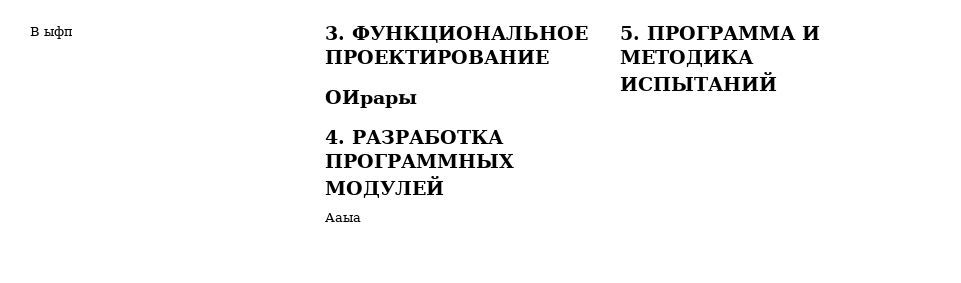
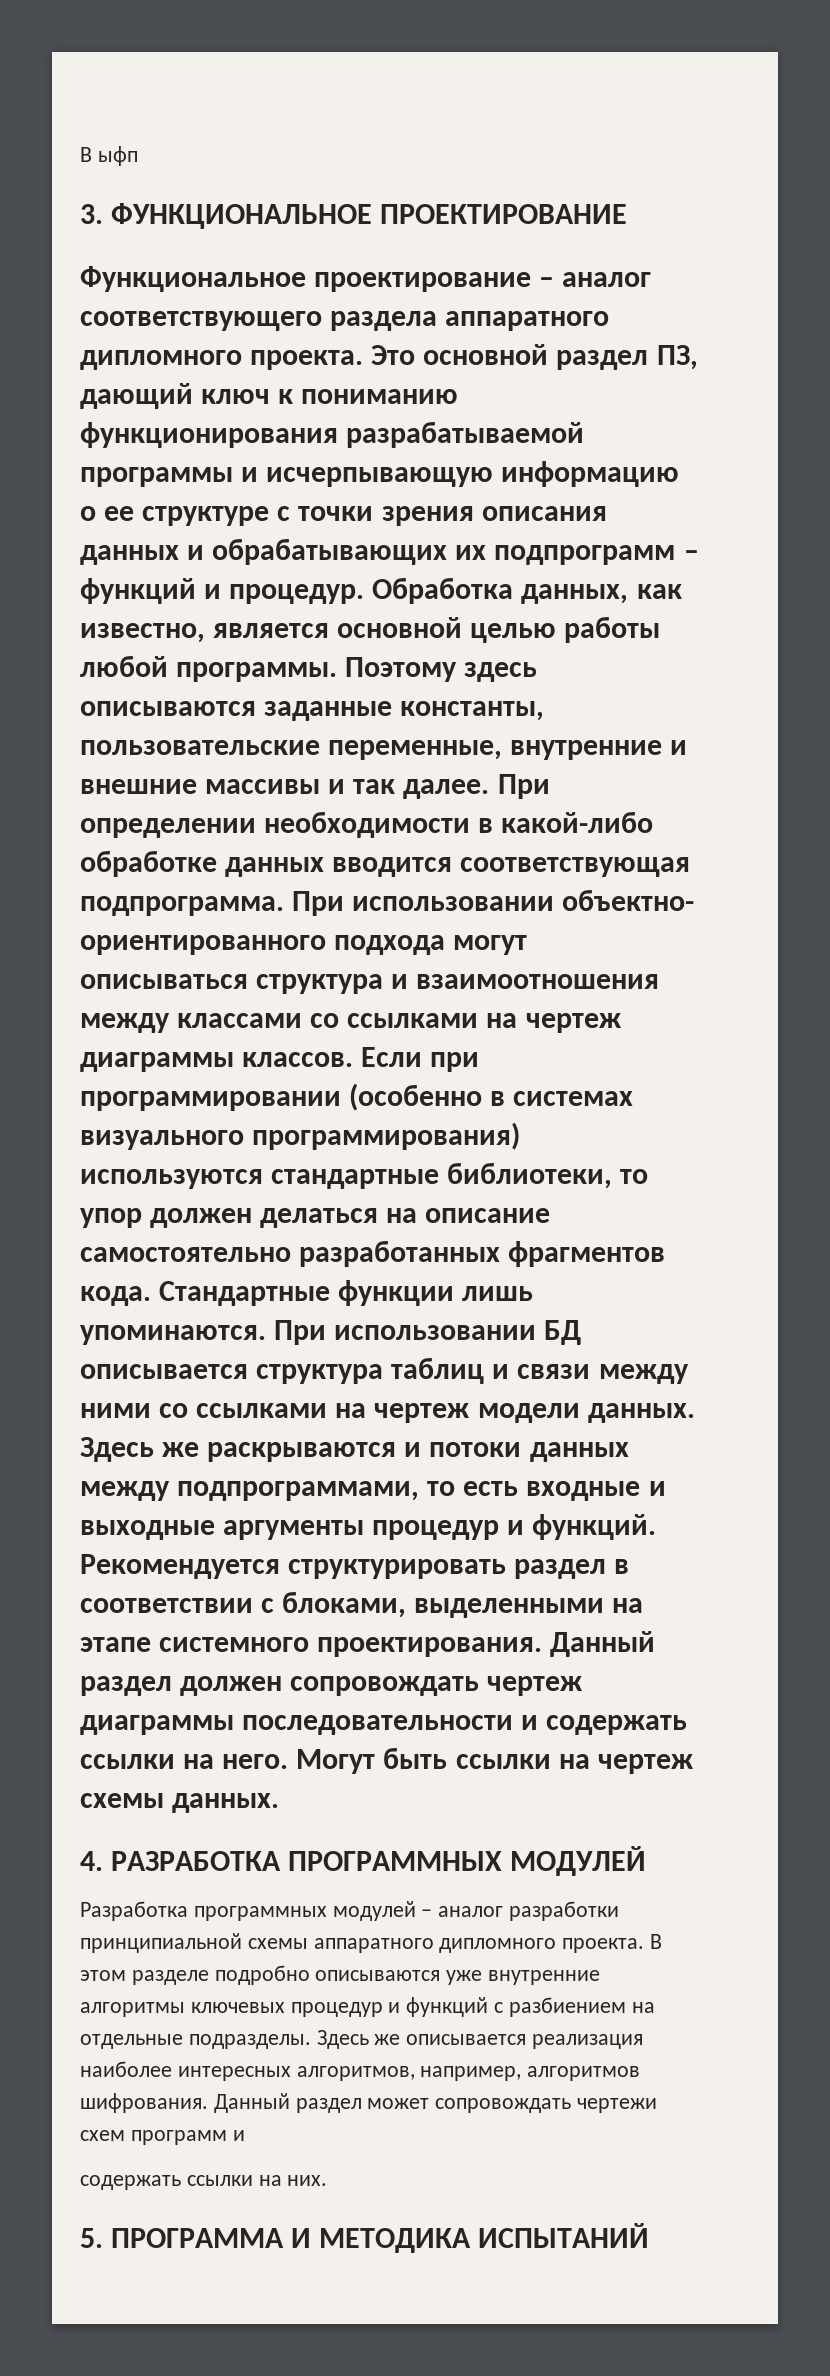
- ОИрары
+ Функциональное проектирование – аналог соответствующего раздела аппаратного дипломного проекта. Это основной раздел ПЗ, дающий ключ к пониманию функционирования разрабатываемой программы и исчерпывающую информацию о ее структуре с точки зрения описания данных и обрабатывающих их подпрограмм – функций и процедур. Обработка данных, как известно, является основной целью работы любой программы. Поэтому здесь описываются заданные константы, пользовательские переменные, внутренние и внешние массивы и так далее. При определении необходимости в какой-либо обработке данных вводится соответствующая подпрограмма. При использовании объектно- ориентированного подхода могут описываться структура и взаимоотношения между классами со ссылками на чертеж диаграммы классов. Если при программировании (особенно в системах визуального программирования) используются стандартные библиотеки, то упор должен делаться на описание самостоятельно разработанных фрагментов кода. Стандартные функции лишь упоминаются. При использовании БД описывается структура таблиц и связи между ними со ссылками на чертеж модели данных. Здесь же раскрываются и потоки данных между подпрограммами, то есть входные и выходные аргументы процедур и функций. Рекомендуется структурировать раздел в соответствии с блоками, выделенными на этапе системного проектирования. Данный раздел должен сопровождать чертеж диаграммы последовательности и содержать ссылки на него. Могут быть ссылки на чертеж схемы данных.
  4. РАЗРАБОТКА ПРОГРАММНЫХ МОДУЛЕЙ
- Ааыа
+ Разработка программных модулей – аналог разработки принципиальной схемы аппаратного дипломного проекта. В этом разделе подробно описываются уже внутренние алгоритмы ключевых процедур и функций с разбиением на отдельные подразделы. Здесь же описывается реализация наиболее интересных алгоритмов, например, алгоритмов шифрования. Данный раздел может сопровождать чертежи схем программ и
+ содержать ссылки на них.

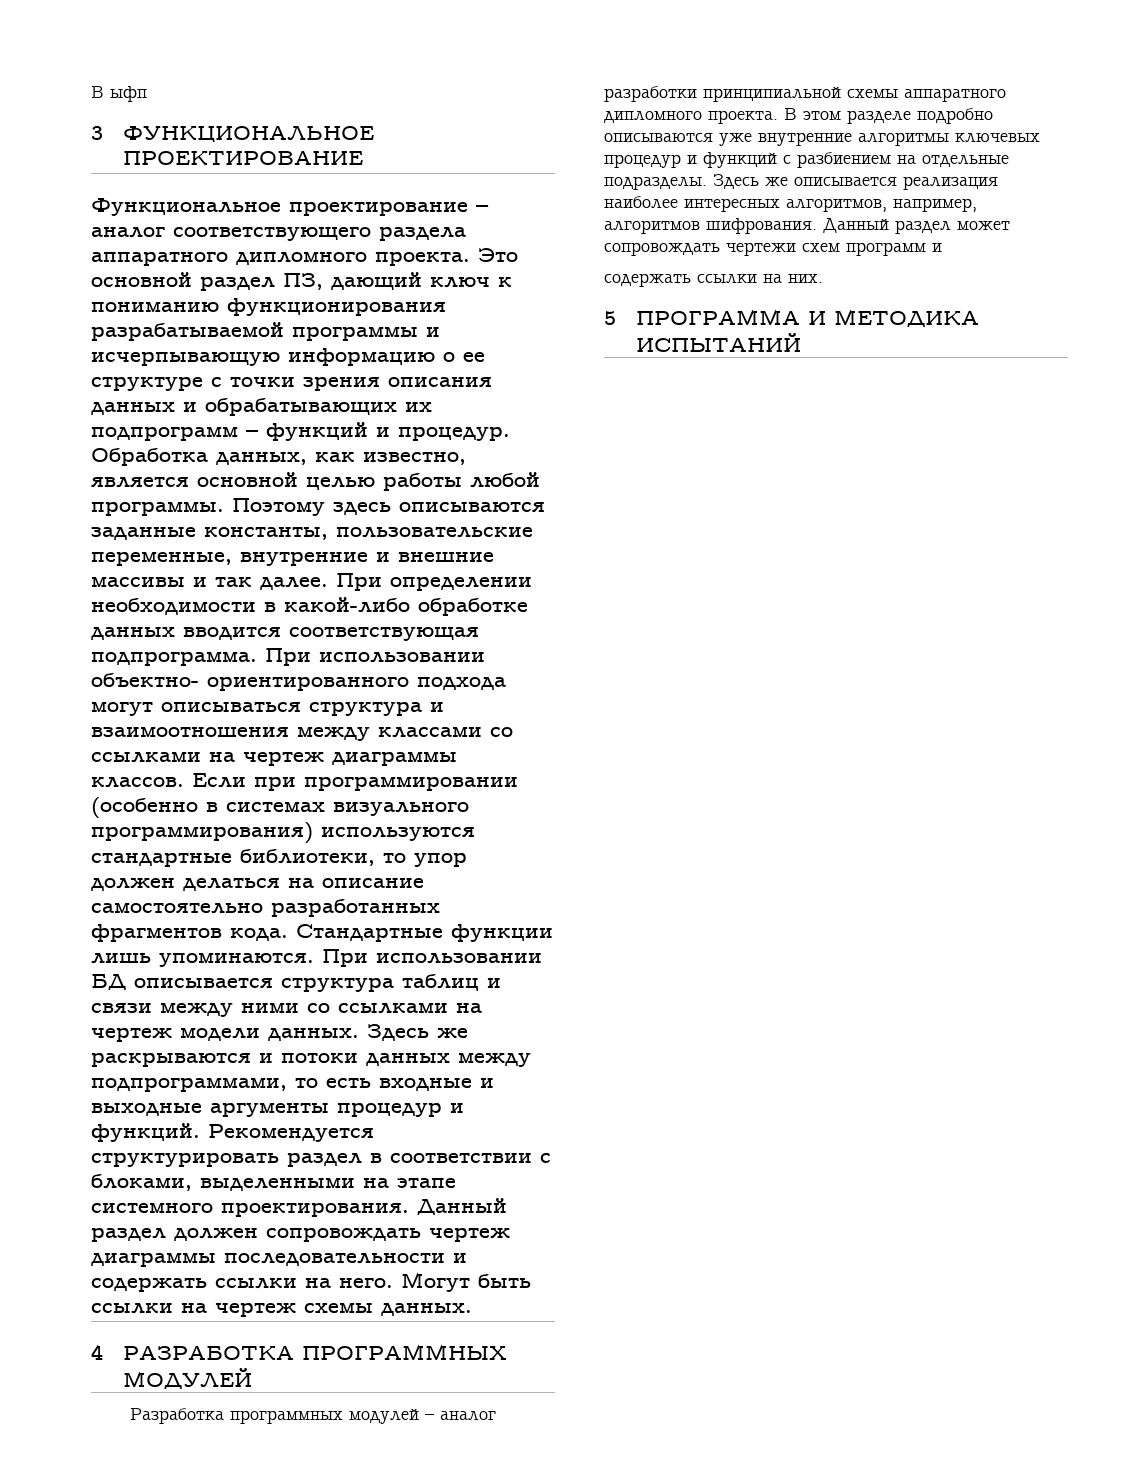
- 3. ФУНКЦИОНАЛЬНОЕ ПРОЕКТИРОВАНИЕ
+ 3 ФУНКЦИОНАЛЬНОЕ ПРОЕКТИРОВАНИЕ
- 4. РАЗРАБОТКА ПРОГРАММНЫХ МОДУЛЕЙ
+ 4 РАЗРАБОТКА ПРОГРАММНЫХ МОДУЛЕЙ
- 5. ПРОГРАММА И МЕТОДИКА ИСПЫТАНИЙ
+ 5 ПРОГРАММА И МЕТОДИКА ИСПЫТАНИЙ

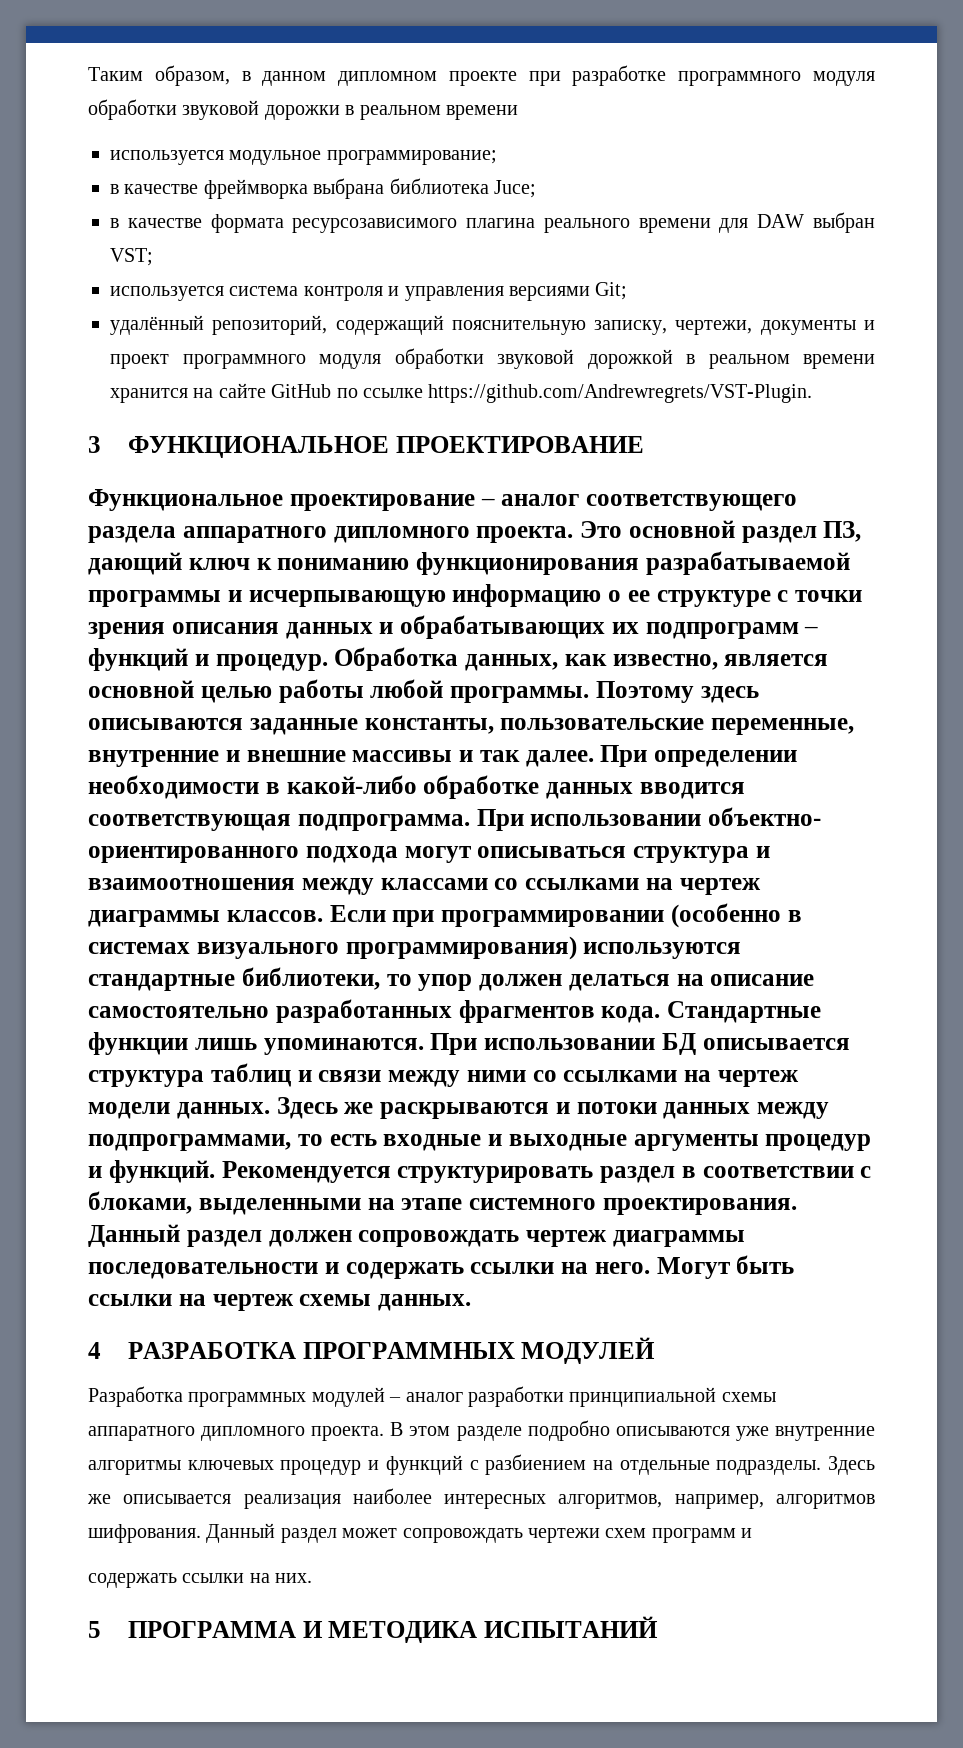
- В ыфп
+ Таким образом, в данном дипломном проекте при разработке программного модуля обработки звуковой дорожки в реальном времени
+ используется модульное программирование;
+ в качестве фреймворка выбрана библиотека Juce;
+ в качестве формата ресурсозависимого плагина реального времени для DAW выбран VST;
+ используется система контроля и управления версиями Git;
+ удалённый репозиторий, содержащий пояснительную записку, чертежи, документы и проект программного модуля обработки звуковой дорожкой в реальном времени хранится на сайте GitHub по ссылке https://github.com/Andrewregrets/VST-Plugin.

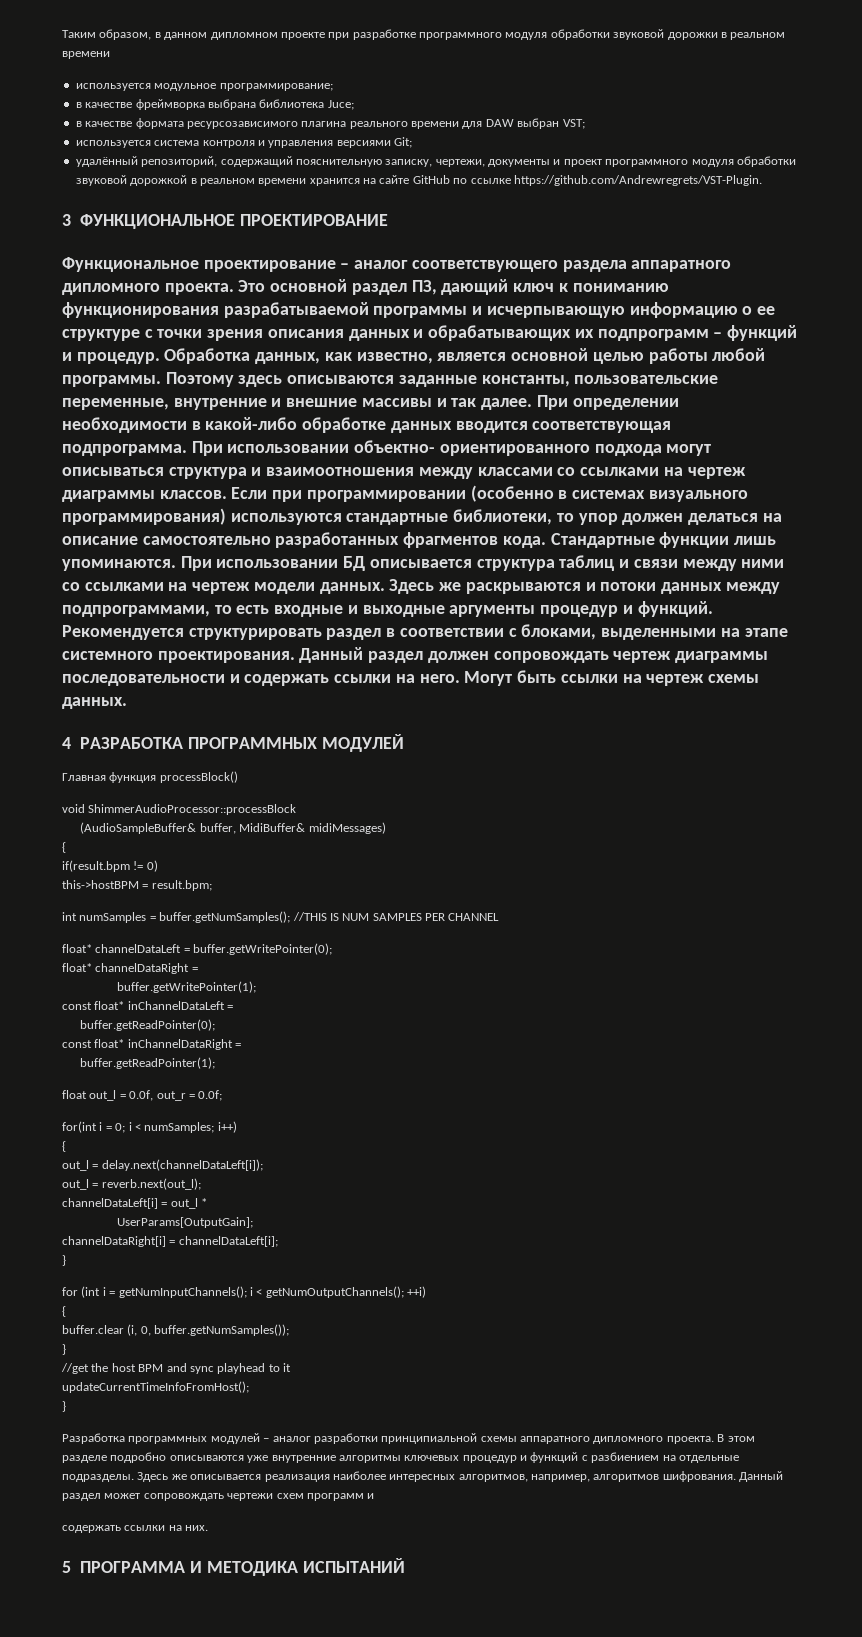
+ Главная функция processBlock()
+ void ShimmerAudioProcessor::processBlock
+ (AudioSampleBuffer& buffer, MidiBuffer& midiMessages)
+ {
+ if(result.bpm != 0)
+ this->hostBPM = result.bpm;
+ int numSamples = buffer.getNumSamples(); //THIS IS NUM SAMPLES PER CHANNEL
+ float* channelDataLeft = buffer.getWritePointer(0);
+ float* channelDataRight =
+ buffer.getWritePointer(1);
+ const float* inChannelDataLeft =
+ buffer.getReadPointer(0);
+ const float* inChannelDataRight =
+ buffer.getReadPointer(1);
+ float out_l = 0.0f, out_r = 0.0f;
+ for(int i = 0; i < numSamples; i++)
+ {
+ out_l = delay.next(channelDataLeft[i]);
+ out_l = reverb.next(out_l);
+ channelDataLeft[i] = out_l *
+ UserParams[OutputGain];
+ channelDataRight[i] = channelDataLeft[i];
+ }
+ for (int i = getNumInputChannels(); i < getNumOutputChannels(); ++i)
+ {
+ buffer.clear (i, 0, buffer.getNumSamples());
+ }
+ //get the host BPM and sync playhead to it
+ updateCurrentTimeInfoFromHost();
+ }

